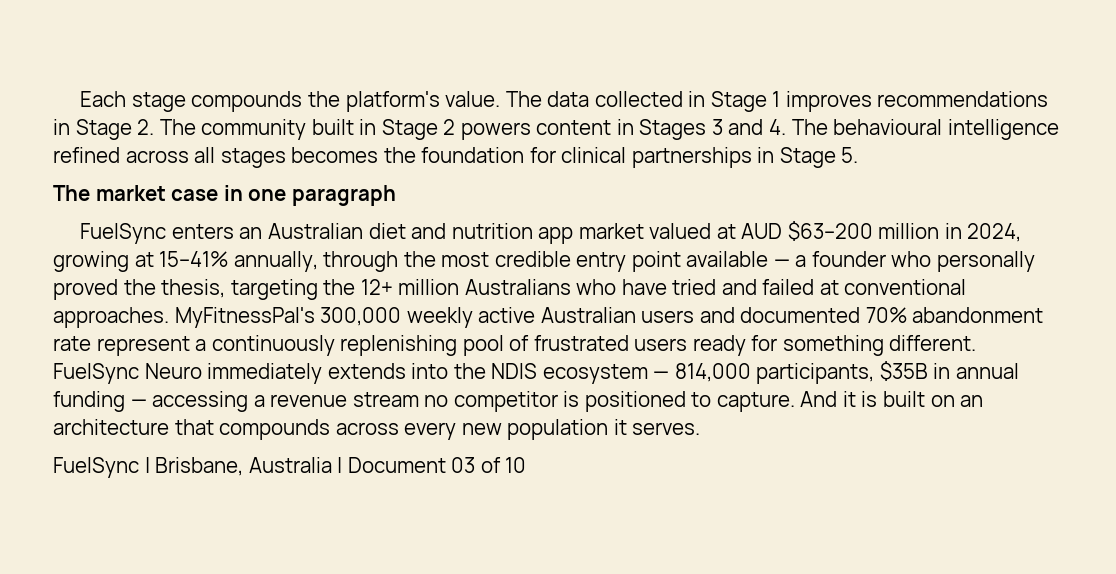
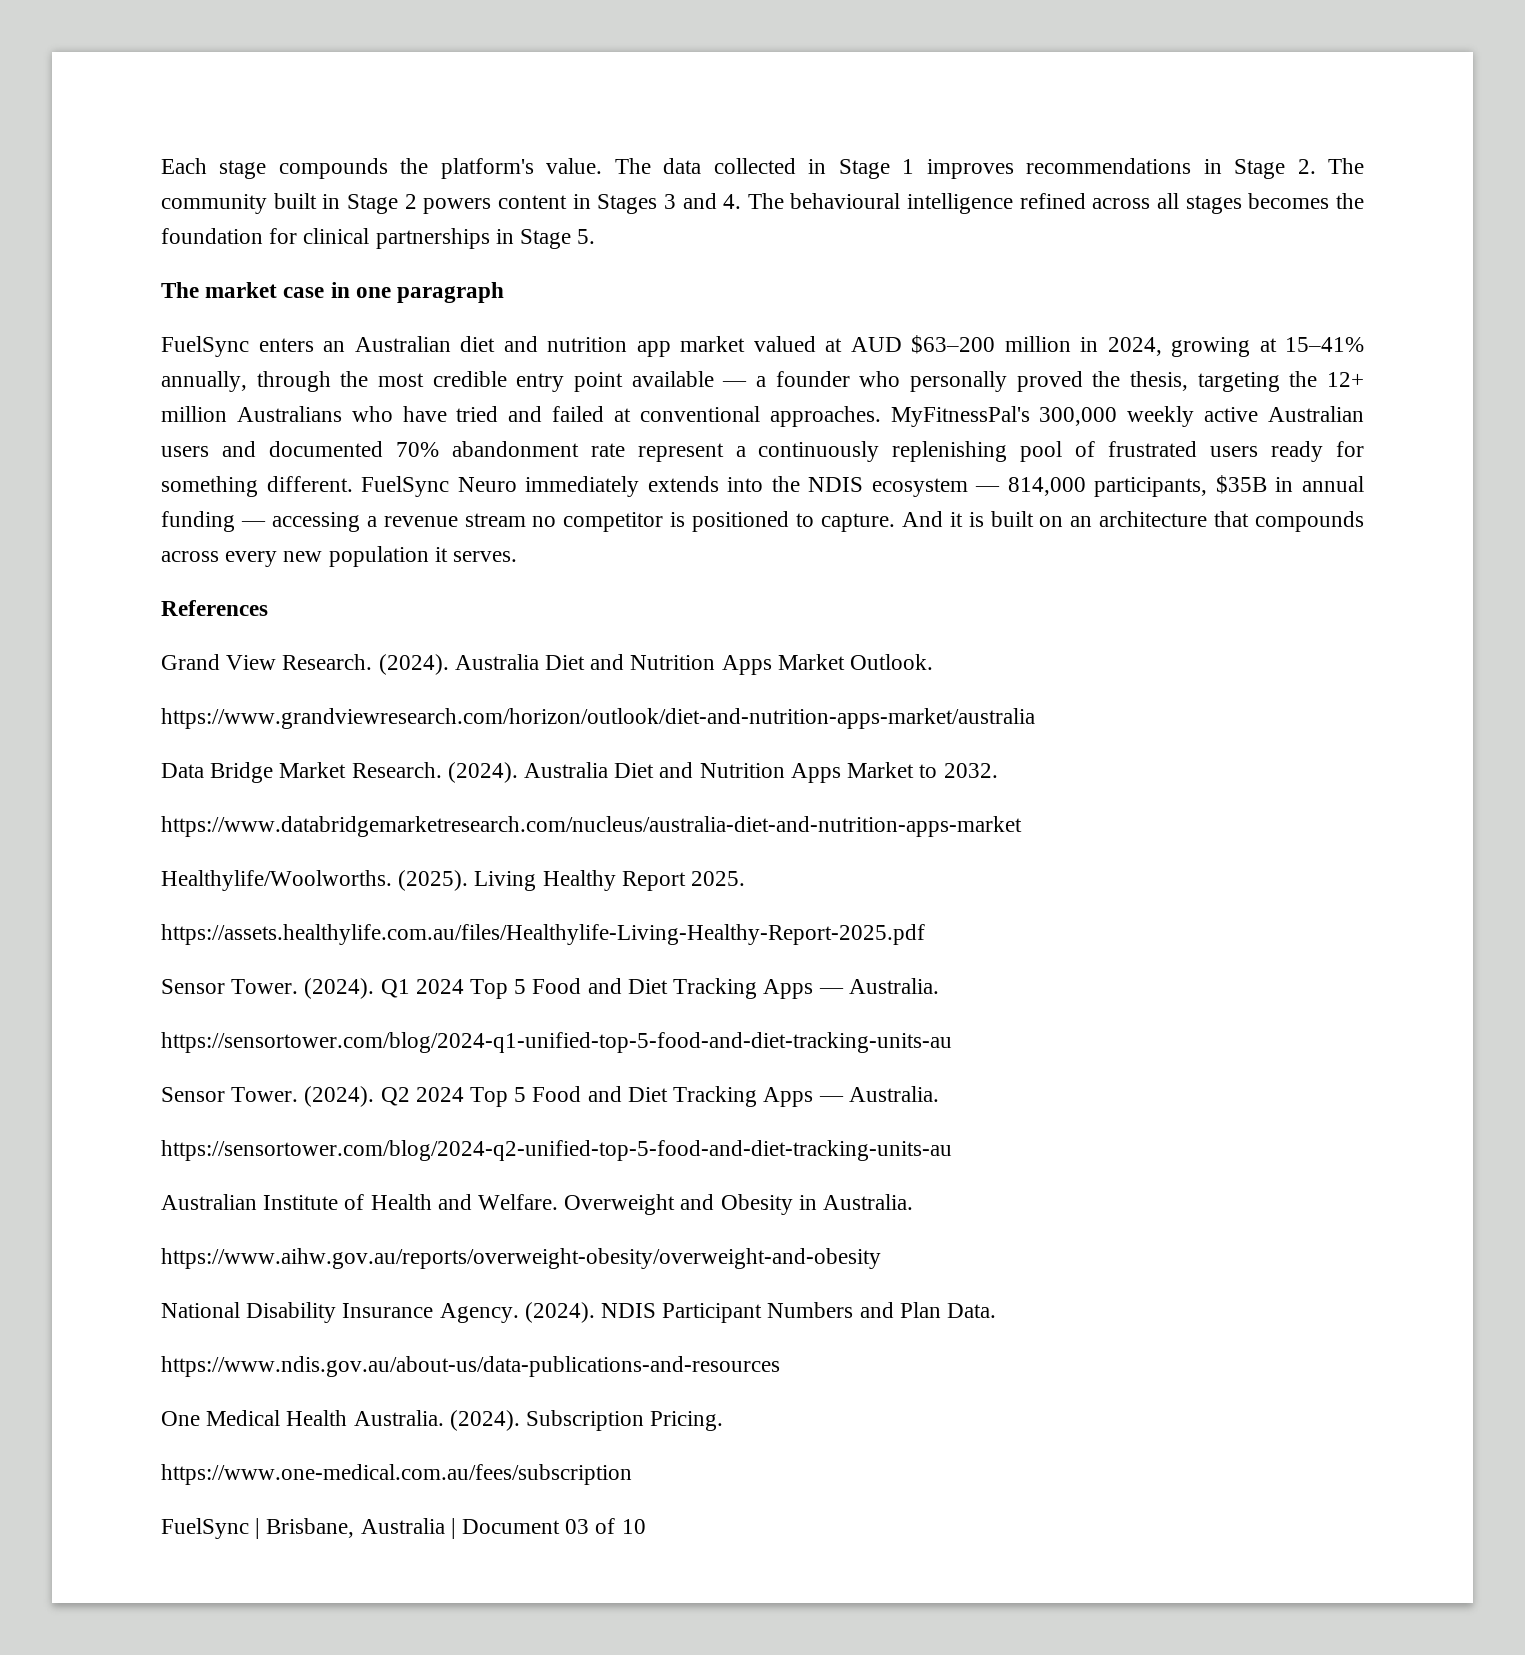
+ References
+ Grand View Research. (2024). Australia Diet and Nutrition Apps Market Outlook.
+ https://www.grandviewresearch.com/horizon/outlook/diet-and-nutrition-apps-market/australia
+ Data Bridge Market Research. (2024). Australia Diet and Nutrition Apps Market to 2032.
+ https://www.databridgemarketresearch.com/nucleus/australia-diet-and-nutrition-apps-market
+ Healthylife/Woolworths. (2025). Living Healthy Report 2025.
+ https://assets.healthylife.com.au/files/Healthylife-Living-Healthy-Report-2025.pdf
+ Sensor Tower. (2024). Q1 2024 Top 5 Food and Diet Tracking Apps — Australia.
+ https://sensortower.com/blog/2024-q1-unified-top-5-food-and-diet-tracking-units-au
+ Sensor Tower. (2024). Q2 2024 Top 5 Food and Diet Tracking Apps — Australia.
+ https://sensortower.com/blog/2024-q2-unified-top-5-food-and-diet-tracking-units-au
+ Australian Institute of Health and Welfare. Overweight and Obesity in Australia.
+ https://www.aihw.gov.au/reports/overweight-obesity/overweight-and-obesity
+ National Disability Insurance Agency. (2024). NDIS Participant Numbers and Plan Data.
+ https://www.ndis.gov.au/about-us/data-publications-and-resources
+ One Medical Health Australia. (2024). Subscription Pricing.
+ https://www.one-medical.com.au/fees/subscription

